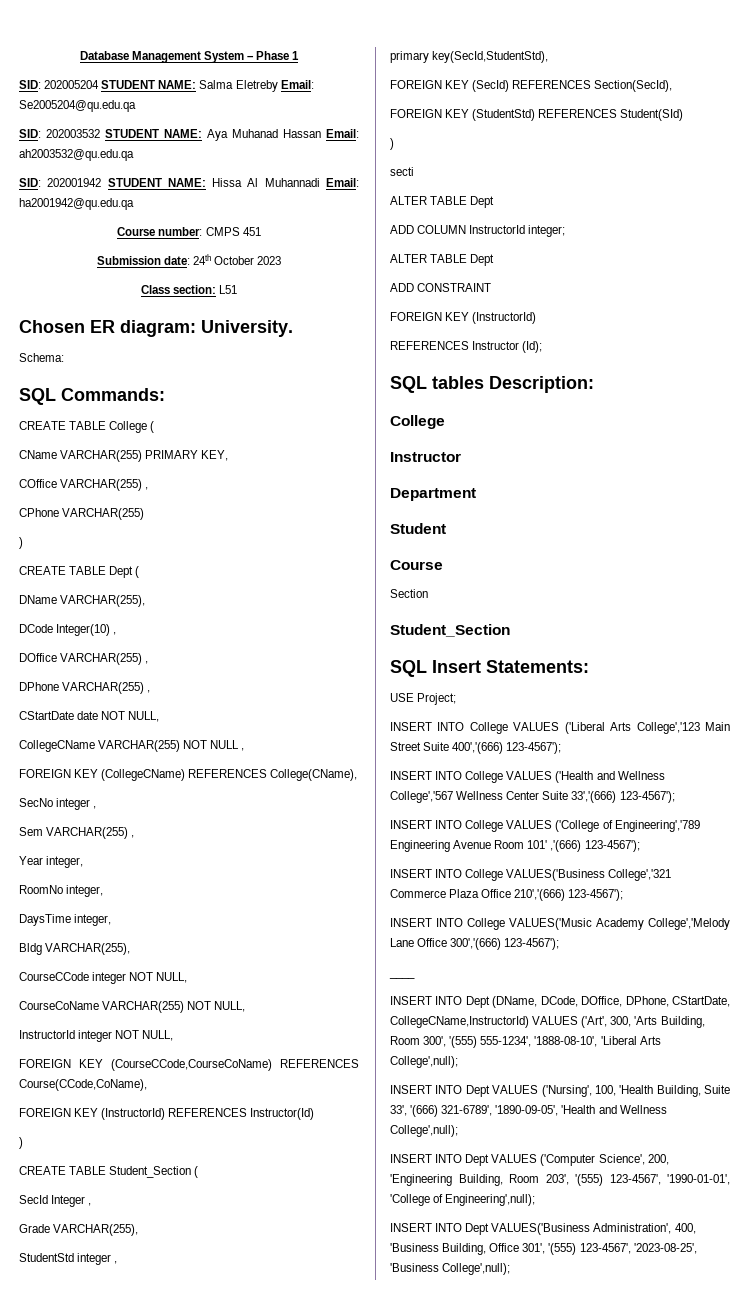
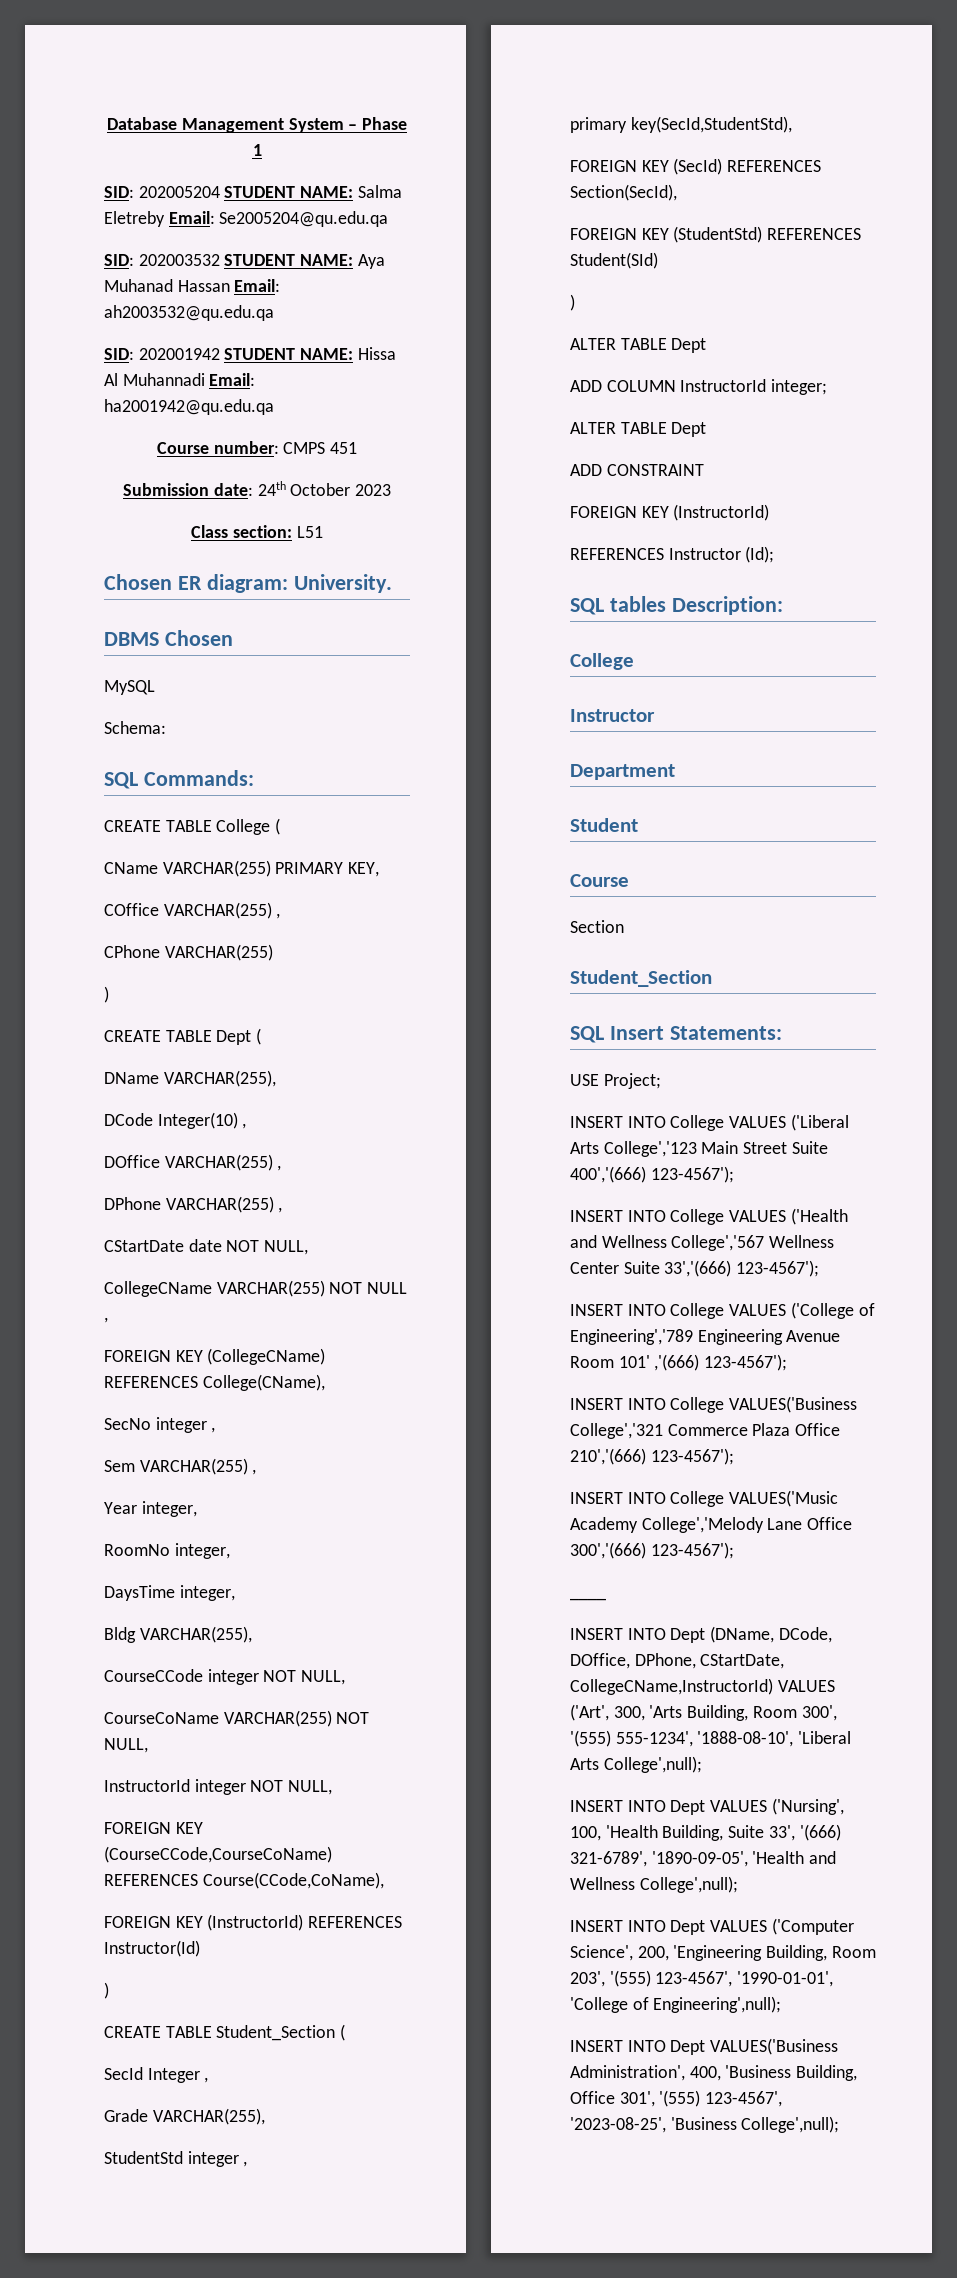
+ DBMS Chosen
+ MySQL
- secti

